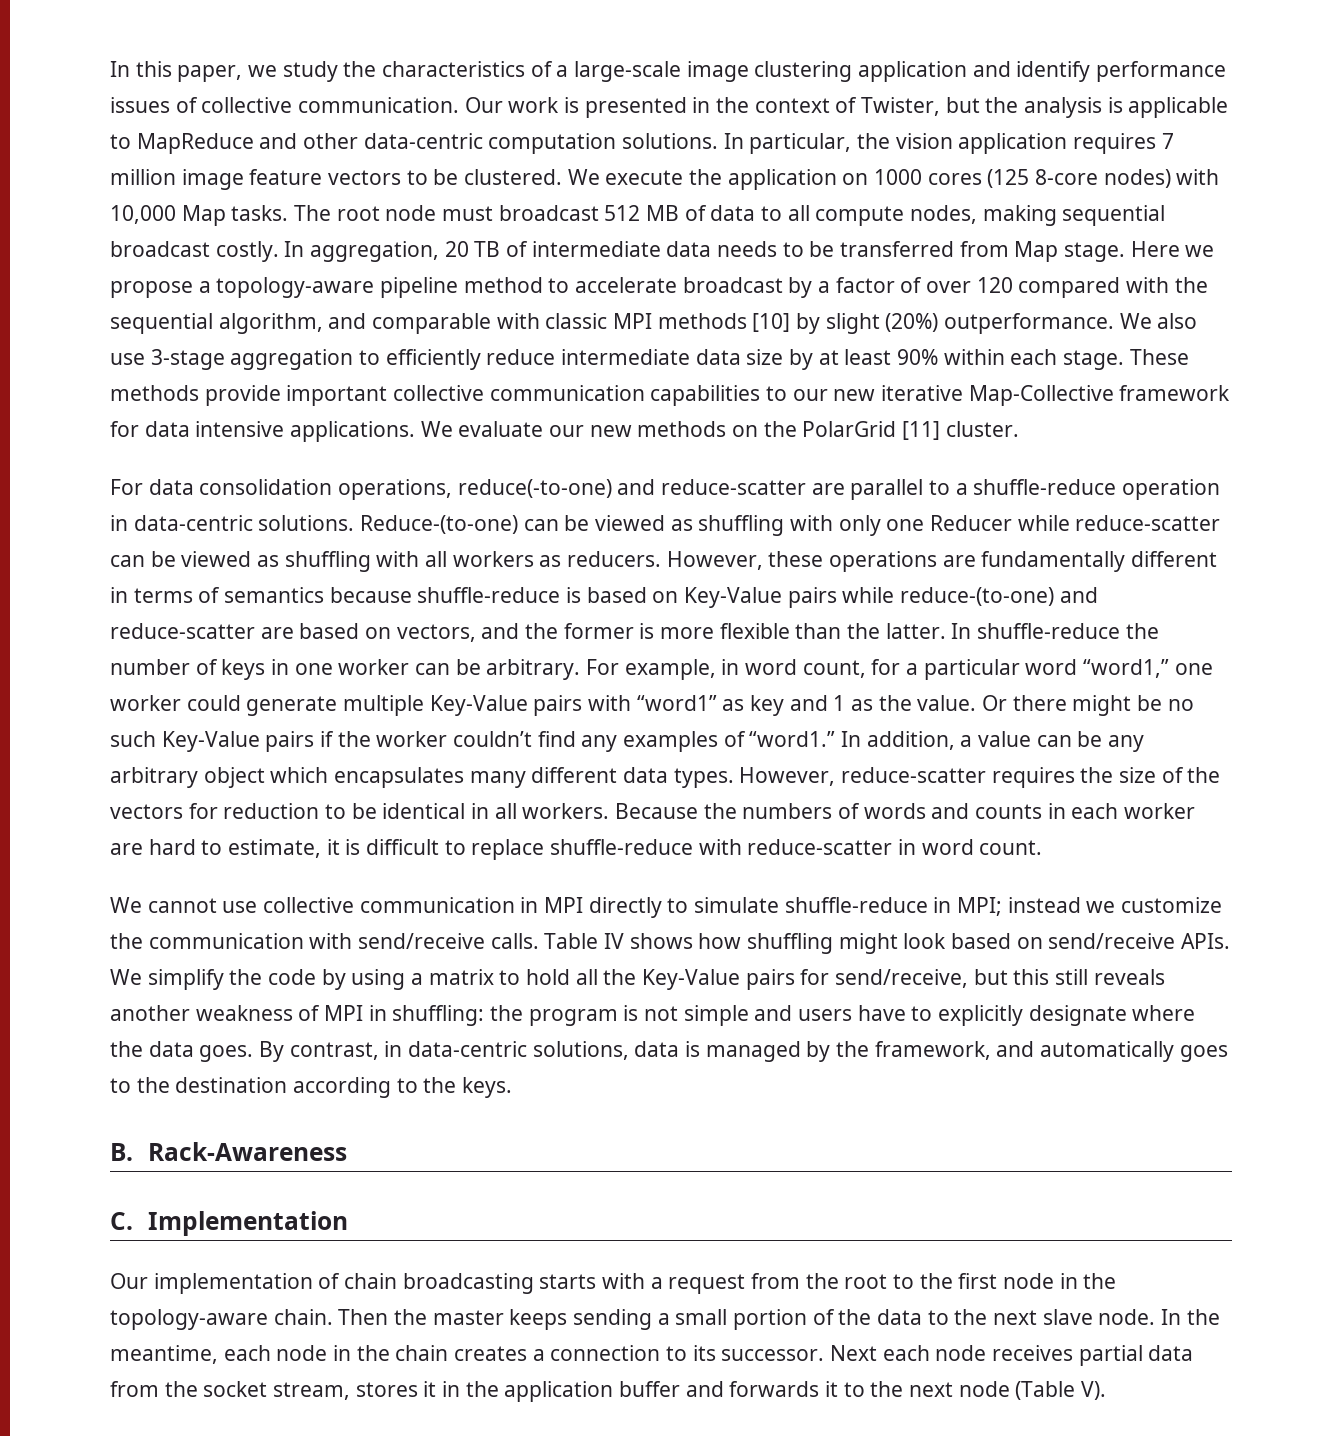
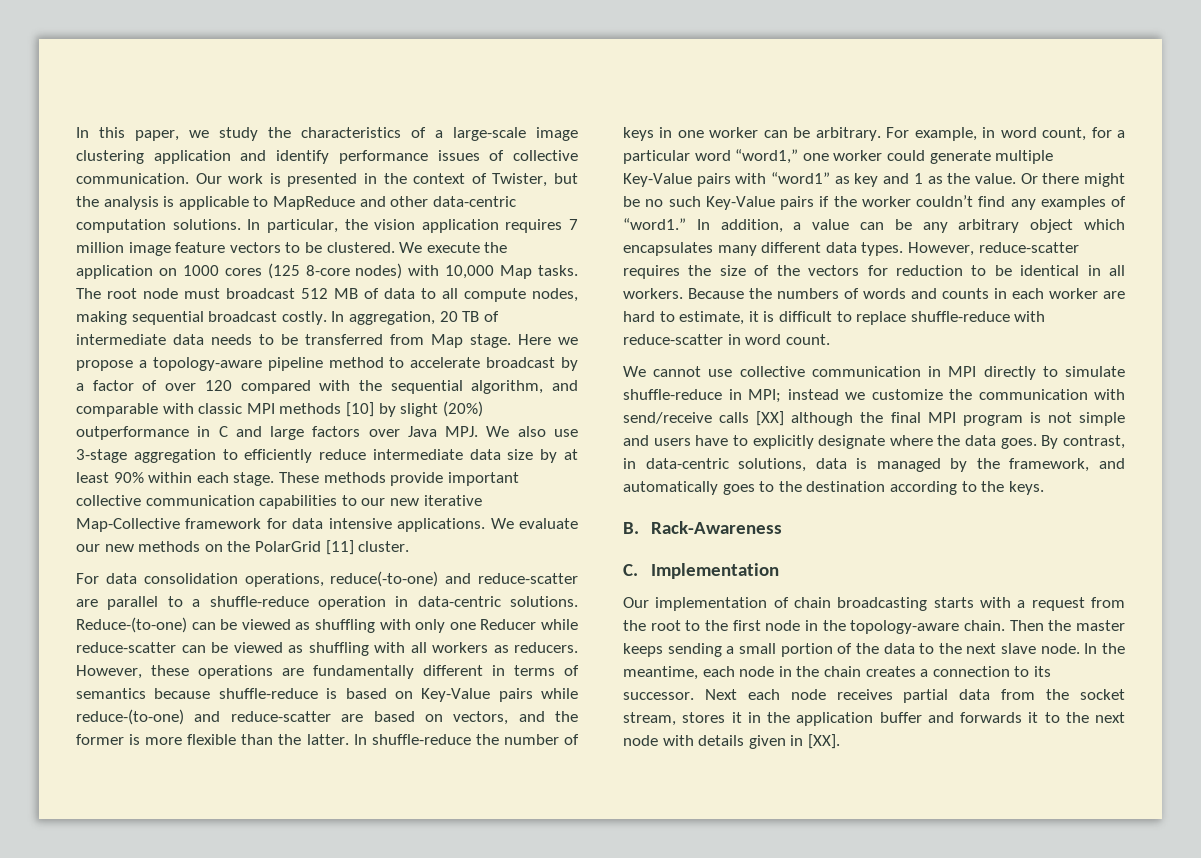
- Here we propose a topology-aware pipeline method to accelerate broadcast by a factor of over 120 compared with the sequential algorithm, and comparable with classic MPI methods [10] by slight (20%) outperformance. We also use 3-stage aggregation to efficiently reduce intermediate data size by at least 90% within each stage.
+ Here we propose a topology-aware pipeline method to accelerate broadcast by a factor of over 120 compared with the sequential algorithm, and comparable with classic MPI methods [10] by slight (20%) outperformance in C and large factors over Java MPJ. We also use 3-stage aggregation to efficiently reduce intermediate data size by at least 90% within each stage.
- We cannot use collective communication in MPI directly to simulate shuffle-reduce in MPI; instead we customize the communication with send/receive calls. Table IV shows how shuffling might look based on send/receive APIs. We simplify the code by using a matrix to hold all the Key-Value pairs for send/receive, but this still reveals another weakness of MPI in shuffling: the program is not simple and users have to explicitly designate where the data goes.
+ We cannot use collective communication in MPI directly to simulate shuffle-reduce in MPI; instead we customize the communication with send/receive calls [XX] although the final MPI program is not simple and users have to explicitly designate where the data goes.
- Next each node receives partial data from the socket stream, stores it in the application buffer and forwards it to the next node (Table V).
+ Next each node receives partial data from the socket stream, stores it in the application buffer and forwards it to the next node with details given in [XX].

